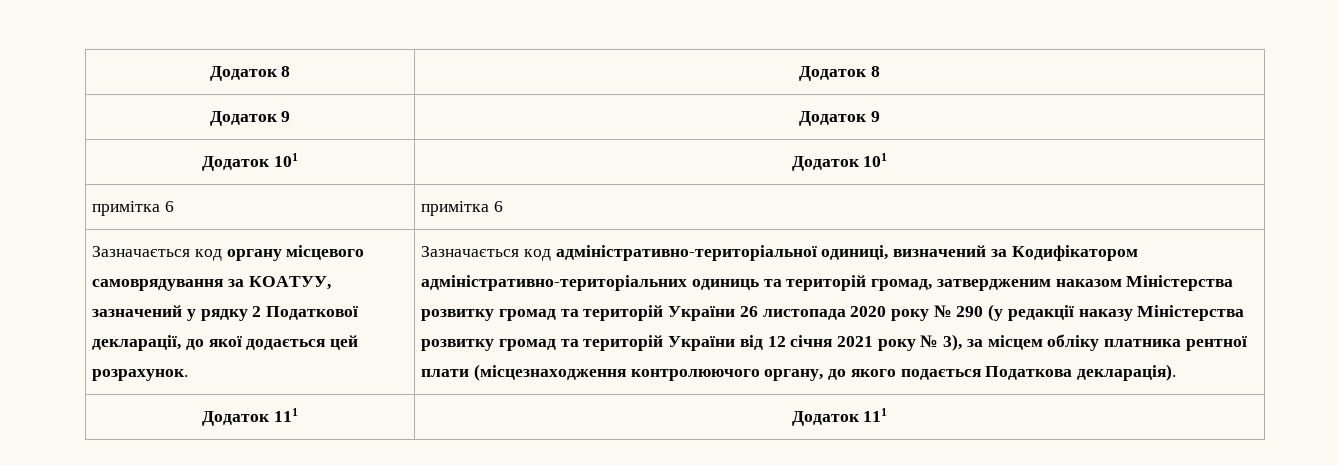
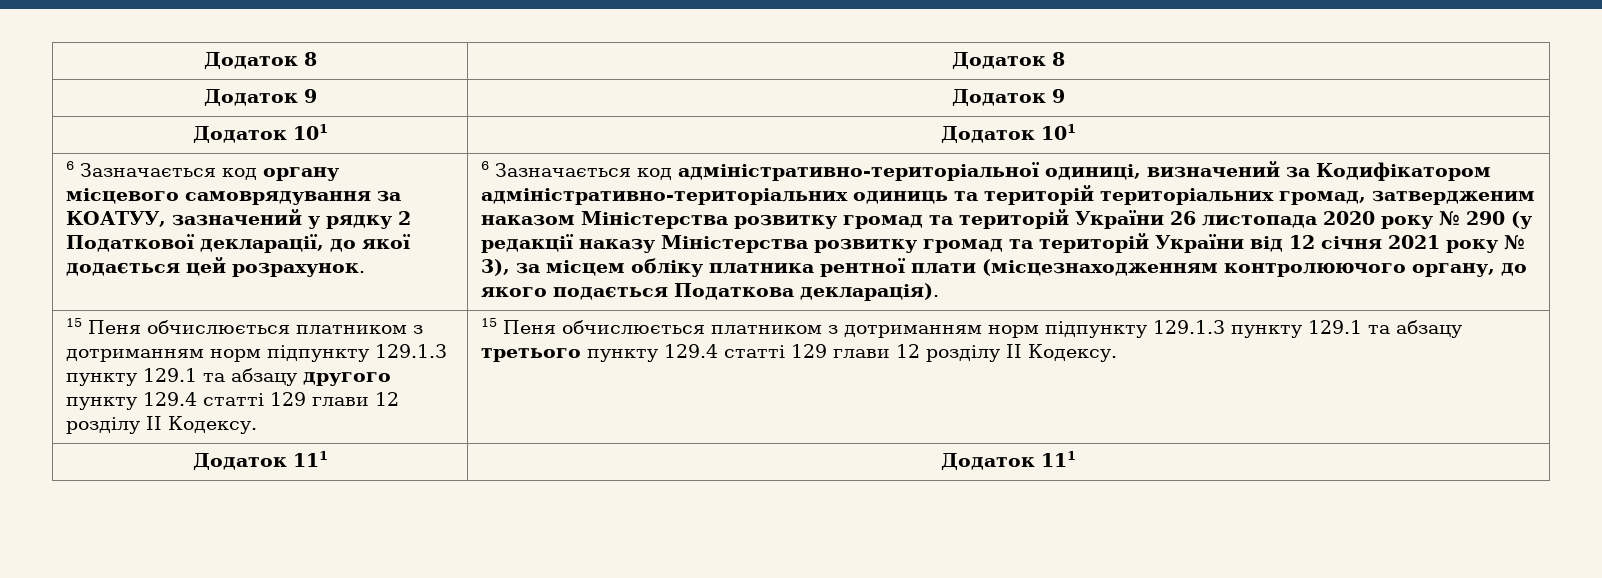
- примітка 6 | примітка 6
- Зазначається код органу місцевого самоврядування за КОАТУУ, зазначений у рядку 2 Податкової декларації, до якої додається цей розрахунок.
+ 6 Зазначається код органу місцевого самоврядування за КОАТУУ, зазначений у рядку 2 Податкової декларації, до якої додається цей розрахунок.
- Зазначається код адміністративно-територіальної одиниці, визначений за Кодифікатором адміністративно-територіальних одиниць та територій громад, затвердженим наказом Міністерства розвитку громад та територій України 26 листопада 2020 року № 290 (у редакції наказу Міністерства розвитку громад та територій України від 12 січня 2021 року № 3), за місцем обліку платника рентної плати (місцезнаходження контролюючого органу, до якого подається Податкова декларація).
+ 6 Зазначається код адміністративно-територіальної одиниці, визначений за Кодифікатором адміністративно-територіальних одиниць та територій територіальних громад, затвердженим наказом Міністерства розвитку громад та територій України 26 листопада 2020 року № 290 (у редакції наказу Міністерства розвитку громад та територій України від 12 січня 2021 року № 3), за місцем обліку платника рентної плати (місцезнаходженням контролюючого органу, до якого подається Податкова декларація).
+ 15 Пеня обчислюється платником з дотриманням норм підпункту 129.1.3 пункту 129.1 та абзацу другого пункту 129.4 статті 129 глави 12 розділу ІІ Кодексу. | 15 Пеня обчислюється платником з дотриманням норм підпункту 129.1.3 пункту 129.1 та абзацу третього пункту 129.4 статті 129 глави 12 розділу ІІ Кодексу.

